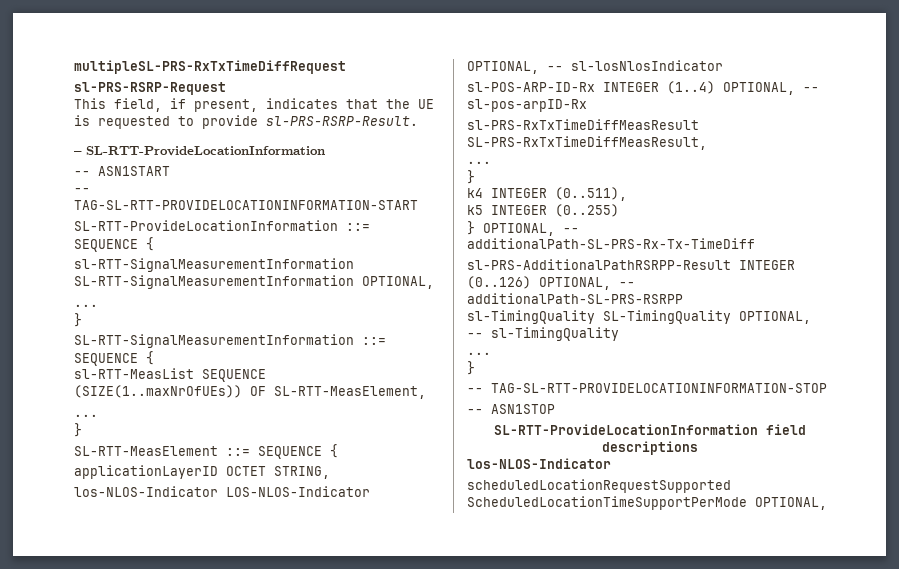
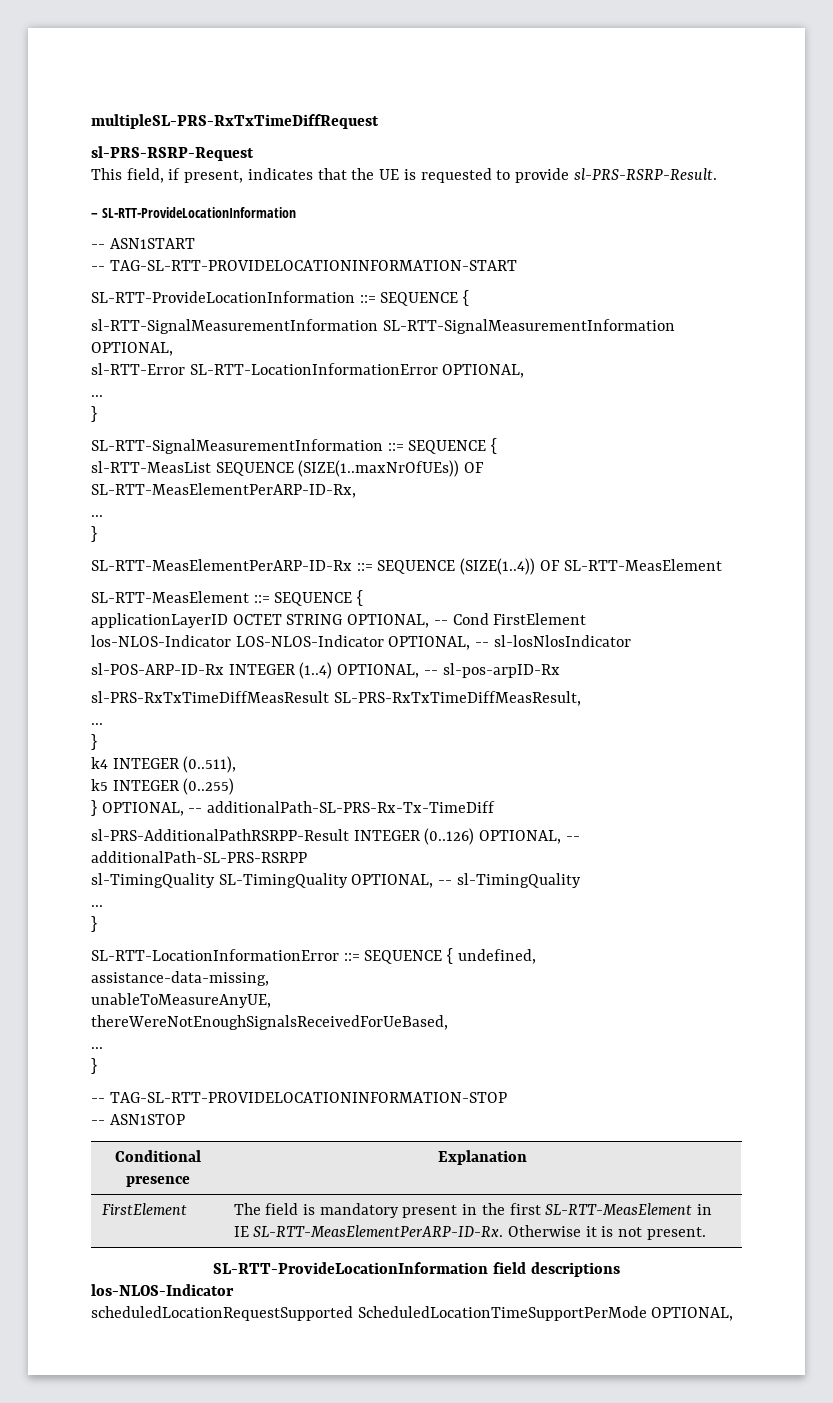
+ sl-RTT-Error SL-RTT-LocationInformationError OPTIONAL,
- sl-RTT-MeasList SEQUENCE (SIZE(1..maxNrOfUEs)) OF SL-RTT-MeasElement,
+ sl-RTT-MeasList SEQUENCE (SIZE(1..maxNrOfUEs)) OF SL-RTT-MeasElementPerARP-ID-Rx,
  ...
  }
+ SL-RTT-MeasElementPerARP-ID-Rx ::= SEQUENCE (SIZE(1..4)) OF SL-RTT-MeasElement
- applicationLayerID OCTET STRING,
+ applicationLayerID OCTET STRING OPTIONAL, -- Cond FirstElement
+ SL-RTT-LocationInformationError ::= SEQUENCE { undefined,
+ assistance-data-missing,
+ unableToMeasureAnyUE,
+ thereWereNotEnoughSignalsReceivedForUeBased,
+ ...
+ }
  -- TAG-SL-RTT-PROVIDELOCATIONINFORMATION-STOP
  -- ASN1STOP
+ Conditional presence | Explanation
+ FirstElement | The field is mandatory present in the first SL-RTT-MeasElement in IE SL-RTT-MeasElementPerARP-ID-Rx. Otherwise it is not present.

